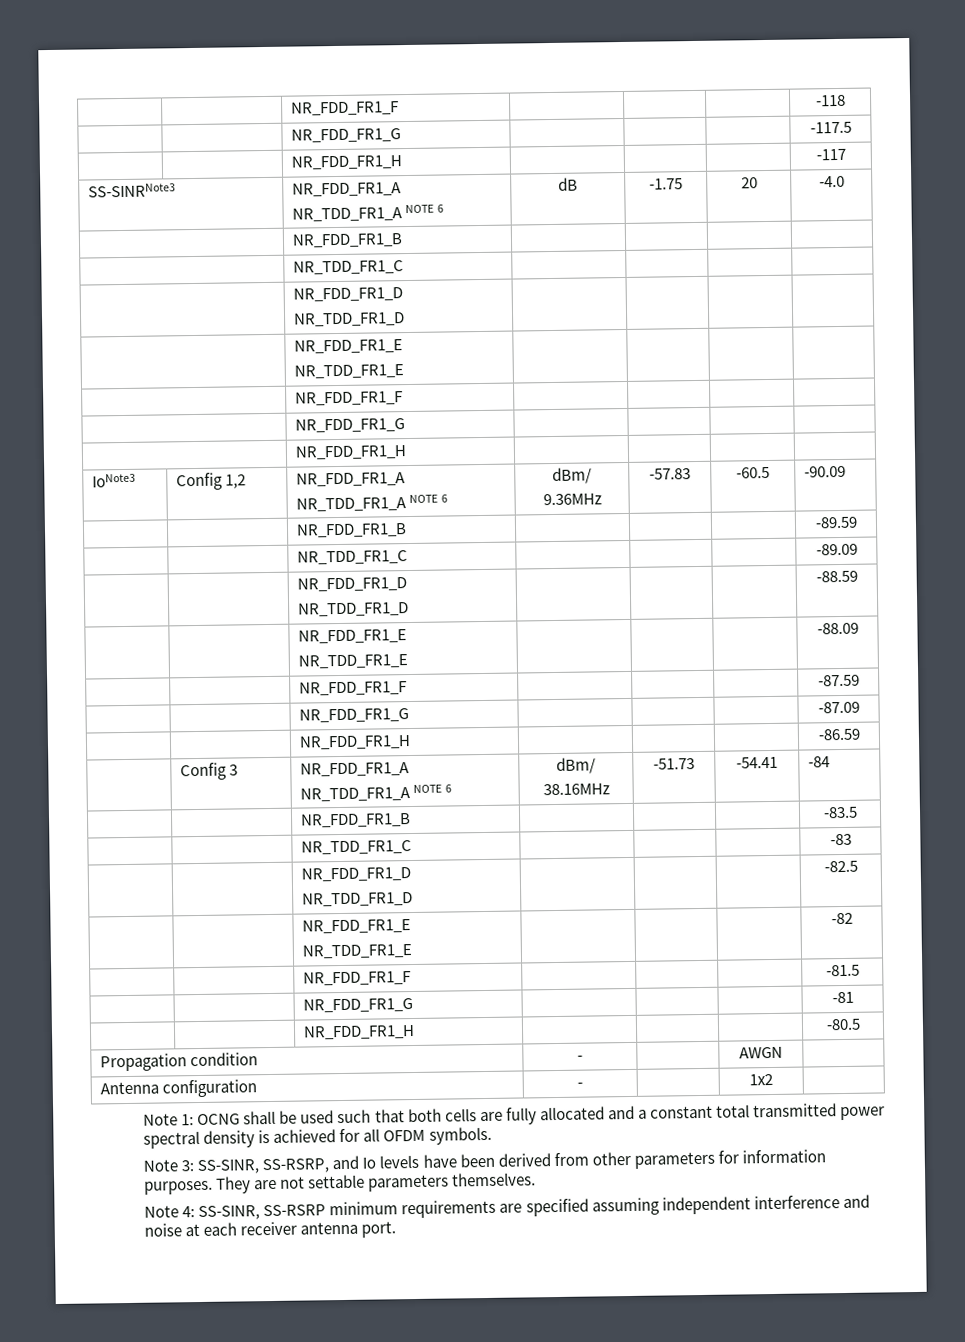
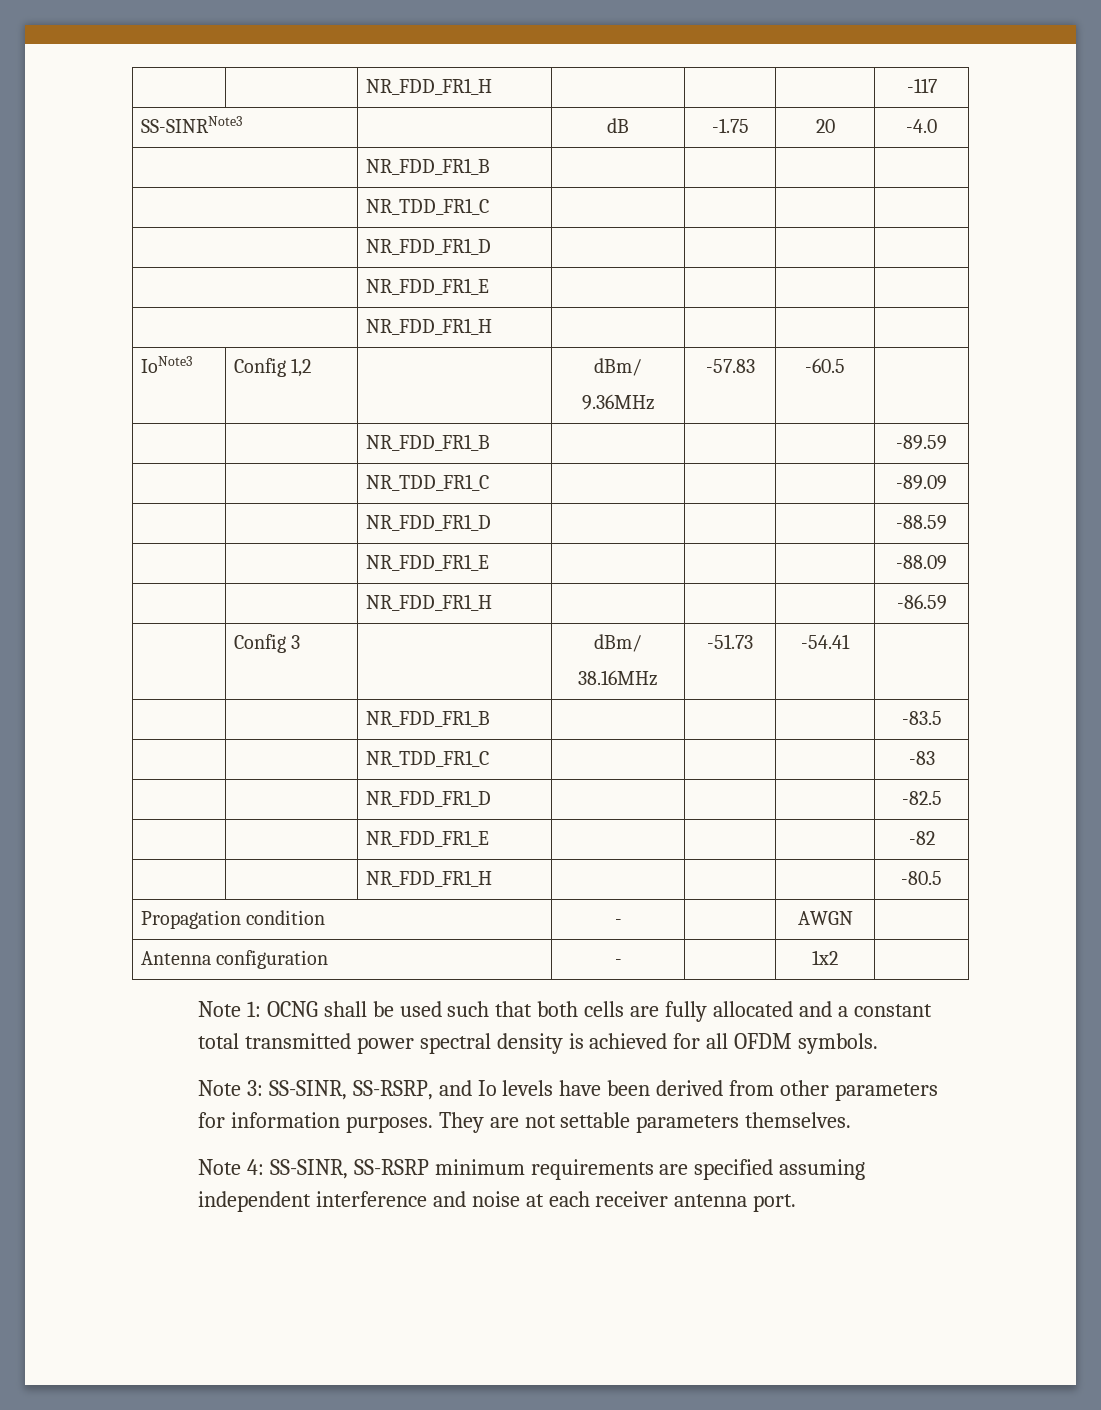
- | | NR_FDD_FR1_F | | | | -118
- | | NR_FDD_FR1_G | | | | -117.5
- SS-SINRNote3 | NR_FDD_FR1_A
- NR_TDD_FR1_A NOTE 6 | dB | -1.75 | 20 | -4.0
+ SS-SINRNote3 | | dB | -1.75 | 20 | -4.0
  | NR_FDD_FR1_B | | | |
  | NR_TDD_FR1_C | | | |
- | NR_FDD_FR1_D
- NR_TDD_FR1_D | | | |
- | NR_FDD_FR1_E
- NR_TDD_FR1_E | | | |
- | NR_FDD_FR1_F | | | |
- | NR_FDD_FR1_G | | | |
+ | NR_FDD_FR1_D | | | |
+ | NR_FDD_FR1_E | | | |
- IoNote3 | Config 1,2 | NR_FDD_FR1_A
- NR_TDD_FR1_A NOTE 6 | dBm/
- 9.36MHz | -57.83 | -60.5 | -90.09
+ IoNote3 | Config 1,2 | | dBm/
+ 9.36MHz | -57.83 | -60.5 |
  | | NR_TDD_FR1_C | | | | -89.09
- | | NR_FDD_FR1_D
- NR_TDD_FR1_D | | | | -88.59
- | | NR_FDD_FR1_E
- NR_TDD_FR1_E | | | | -88.09
+ | | NR_FDD_FR1_D | | | | -88.59
+ | | NR_FDD_FR1_E | | | | -88.09
- | | NR_FDD_FR1_F | | | | -87.59
- | | NR_FDD_FR1_G | | | | -87.09
- | Config 3 | NR_FDD_FR1_A
- NR_TDD_FR1_A NOTE 6 | dBm/
- 38.16MHz | -51.73 | -54.41 | -84
+ | Config 3 | | dBm/
+ 38.16MHz | -51.73 | -54.41 |
  | | NR_TDD_FR1_C | | | | -83
- | | NR_FDD_FR1_D
- NR_TDD_FR1_D | | | | -82.5
- | | NR_FDD_FR1_E
- NR_TDD_FR1_E | | | | -82
+ | | NR_FDD_FR1_D | | | | -82.5
+ | | NR_FDD_FR1_E | | | | -82
- | | NR_FDD_FR1_F | | | | -81.5
- | | NR_FDD_FR1_G | | | | -81

